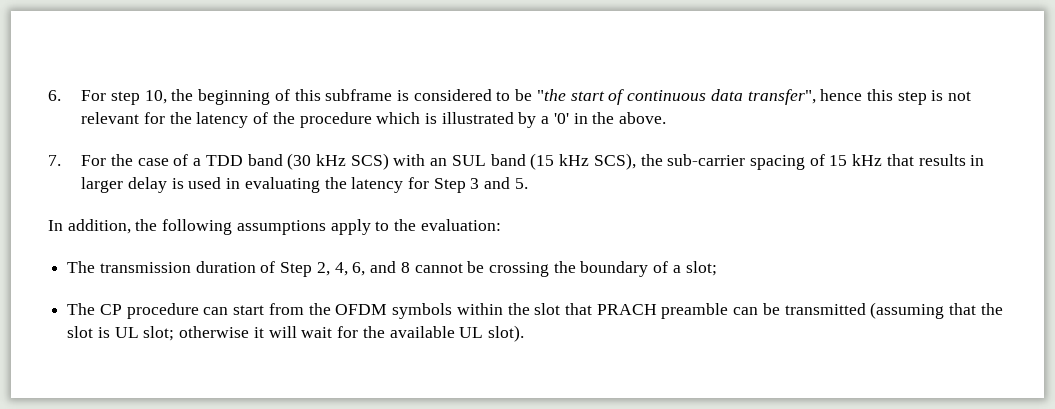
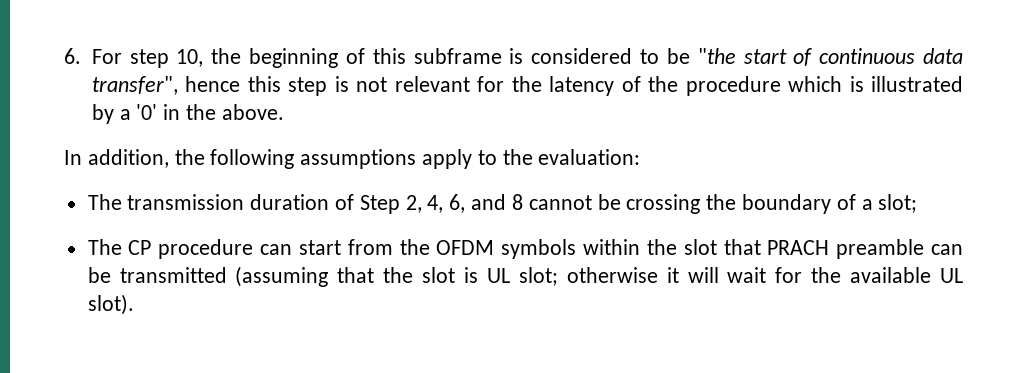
- 7. For the case of a TDD band (30 kHz SCS) with an SUL band (15 kHz SCS), the sub-carrier spacing of 15 kHz that results in larger delay is used in evaluating the latency for Step 3 and 5.

